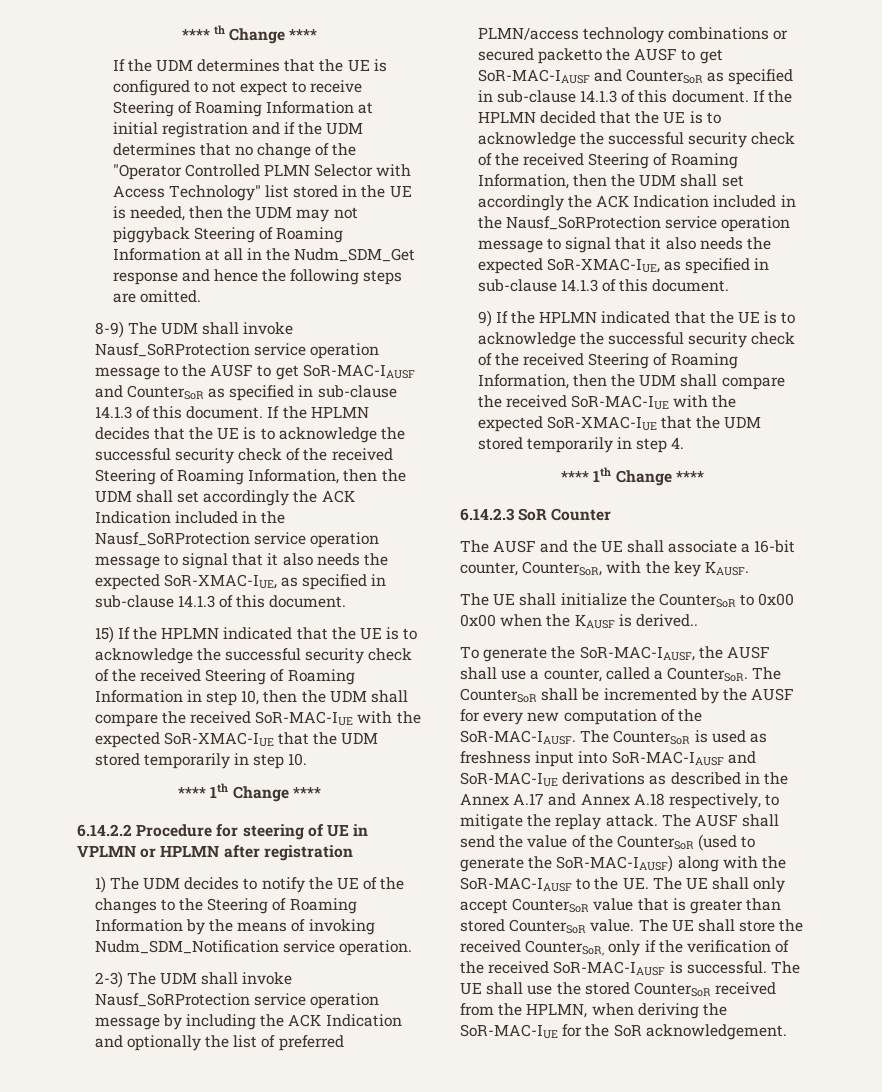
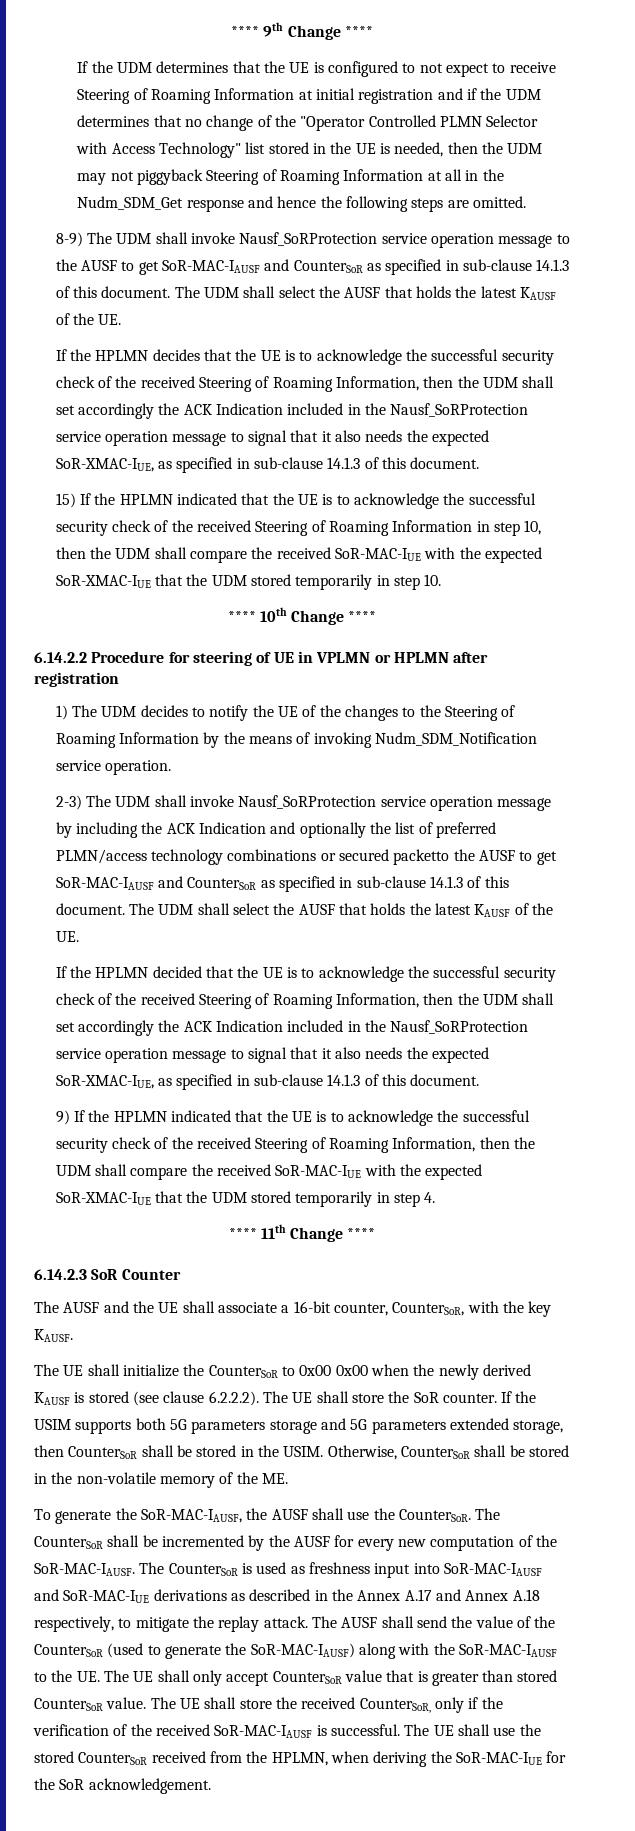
- **** th Change ****
+ **** 9th Change ****
- 8-9) The UDM shall invoke Nausf_SoRProtection service operation message to the AUSF to get SoR-MAC-IAUSF and CounterSoR as specified in sub-clause 14.1.3 of this document. If the HPLMN decides that the UE is to acknowledge the successful security check of the received Steering of Roaming Information, then the UDM shall set accordingly the ACK Indication included in the Nausf_SoRProtection service operation message to signal that it also needs the expected SoR-XMAC-IUE, as specified in sub-clause 14.1.3 of this document.
+ 8-9) The UDM shall invoke Nausf_SoRProtection service operation message to the AUSF to get SoR-MAC-IAUSF and CounterSoR as specified in sub-clause 14.1.3 of this document. The UDM shall select the AUSF that holds the latest KAUSF of the UE.
+ If the HPLMN decides that the UE is to acknowledge the successful security check of the received Steering of Roaming Information, then the UDM shall set accordingly the ACK Indication included in the Nausf_SoRProtection service operation message to signal that it also needs the expected SoR-XMAC-IUE, as specified in sub-clause 14.1.3 of this document.
  15) If the HPLMN indicated that the UE is to acknowledge the successful security check of the received Steering of Roaming Information in step 10, then the UDM shall compare the received SoR-MAC-IUE with the expected SoR-XMAC-IUE that the UDM stored temporarily in step 10.
- **** 1th Change ****
+ **** 10th Change ****
- 2-3) The UDM shall invoke Nausf_SoRProtection service operation message by including the ACK Indication and optionally the list of preferred PLMN/access technology combinations or secured packetto the AUSF to get SoR-MAC-IAUSF and CounterSoR as specified in sub-clause 14.1.3 of this document. If the HPLMN decided that the UE is to acknowledge the successful security check of the received Steering of Roaming Information, then the UDM shall set accordingly the ACK Indication included in the Nausf_SoRProtection service operation message to signal that it also needs the expected SoR-XMAC-IUE, as specified in sub-clause 14.1.3 of this document.
+ 2-3) The UDM shall invoke Nausf_SoRProtection service operation message by including the ACK Indication and optionally the list of preferred PLMN/access technology combinations or secured packetto the AUSF to get SoR-MAC-IAUSF and CounterSoR as specified in sub-clause 14.1.3 of this document. The UDM shall select the AUSF that holds the latest KAUSF of the UE.
+ If the HPLMN decided that the UE is to acknowledge the successful security check of the received Steering of Roaming Information, then the UDM shall set accordingly the ACK Indication included in the Nausf_SoRProtection service operation message to signal that it also needs the expected SoR-XMAC-IUE, as specified in sub-clause 14.1.3 of this document.
  9) If the HPLMN indicated that the UE is to acknowledge the successful security check of the received Steering of Roaming Information, then the UDM shall compare the received SoR-MAC-IUE with the expected SoR-XMAC-IUE that the UDM stored temporarily in step 4.
- **** 1th Change ****
+ **** 11th Change ****
- The UE shall initialize the CounterSoR to 0x00 0x00 when the KAUSF is derived..
+ The UE shall initialize the CounterSoR to 0x00 0x00 when the newly derived KAUSF is stored (see clause 6.2.2.2). The UE shall store the SoR counter. If the USIM supports both 5G parameters storage and 5G parameters extended storage, then CounterSoR shall be stored in the USIM. Otherwise, CounterSoR shall be stored in the non-volatile memory of the ME.
- To generate the SoR-MAC-IAUSF, the AUSF shall use a counter, called a CounterSoR.
+ To generate the SoR-MAC-IAUSF, the AUSF shall use the CounterSoR.

